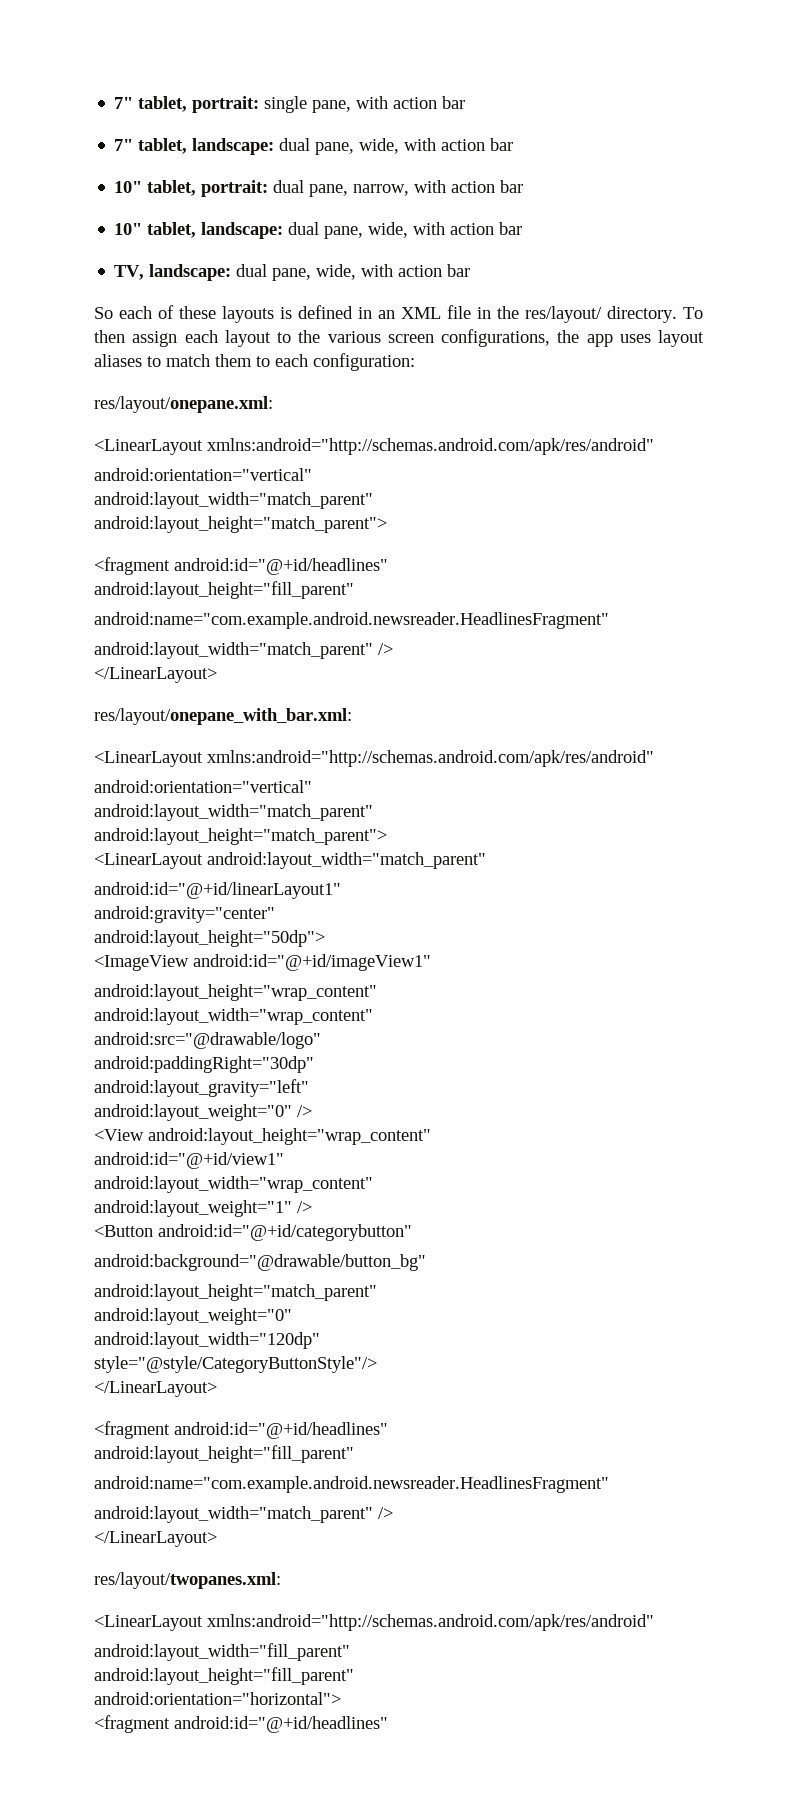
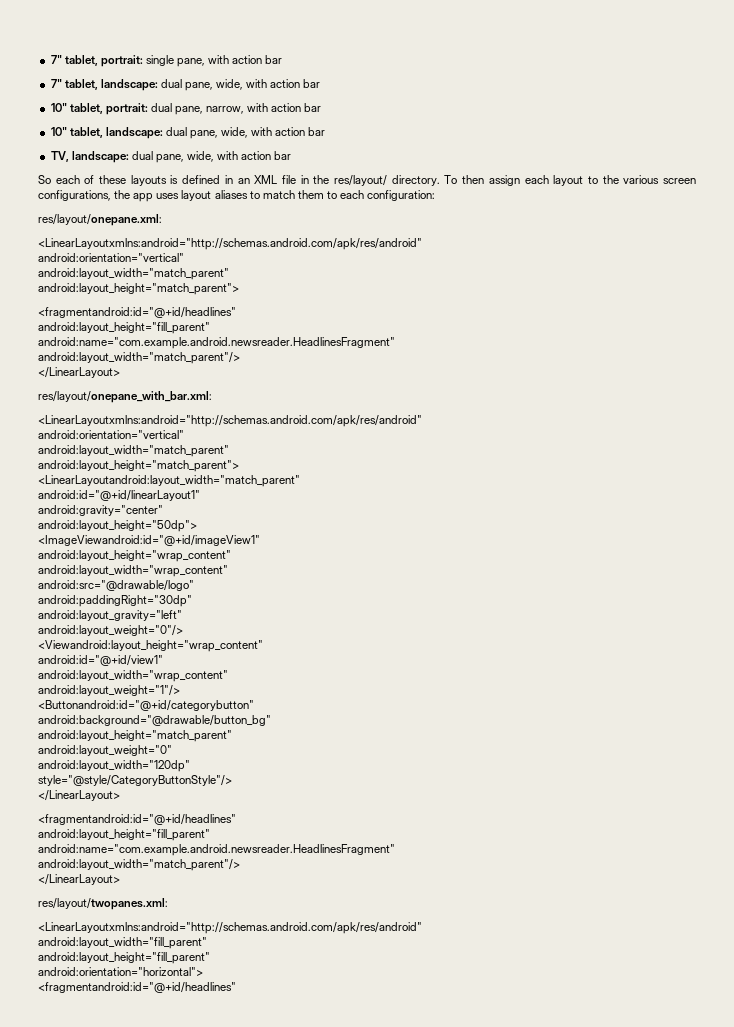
  res/layout/onepane.xml:
- <LinearLayout xmlns:android="http://schemas.android.com/apk/res/android"
+ <LinearLayoutxmlns:android="http://schemas.android.com/apk/res/android"
  android:orientation="vertical"
  android:layout_width="match_parent"
  android:layout_height="match_parent">
- <fragment android:id="@+id/headlines"
+ <fragmentandroid:id="@+id/headlines"
  android:layout_height="fill_parent"
  android:name="com.example.android.newsreader.HeadlinesFragment"
- android:layout_width="match_parent" />
+ android:layout_width="match_parent"/>
  res/layout/onepane_with_bar.xml:
- <LinearLayout xmlns:android="http://schemas.android.com/apk/res/android"
+ <LinearLayoutxmlns:android="http://schemas.android.com/apk/res/android"
  android:orientation="vertical"
  android:layout_width="match_parent"
  android:layout_height="match_parent">
- <LinearLayout android:layout_width="match_parent"
+ <LinearLayoutandroid:layout_width="match_parent"
- <ImageView android:id="@+id/imageView1"
+ <ImageViewandroid:id="@+id/imageView1"
- android:layout_weight="0" />
- <View android:layout_height="wrap_content"
+ android:layout_weight="0"/>
+ <Viewandroid:layout_height="wrap_content"
  android:id="@+id/view1"
  android:layout_width="wrap_content"
- android:layout_weight="1" />
- <Button android:id="@+id/categorybutton"
+ android:layout_weight="1"/>
+ <Buttonandroid:id="@+id/categorybutton"
  style="@style/CategoryButtonStyle"/>
  </LinearLayout>
- <fragment android:id="@+id/headlines"
+ <fragmentandroid:id="@+id/headlines"
  android:layout_height="fill_parent"
  android:name="com.example.android.newsreader.HeadlinesFragment"
- android:layout_width="match_parent" />
+ android:layout_width="match_parent"/>
  res/layout/twopanes.xml:
- <LinearLayout xmlns:android="http://schemas.android.com/apk/res/android"
+ <LinearLayoutxmlns:android="http://schemas.android.com/apk/res/android"
  android:orientation="horizontal">
- <fragment android:id="@+id/headlines"
+ <fragmentandroid:id="@+id/headlines"

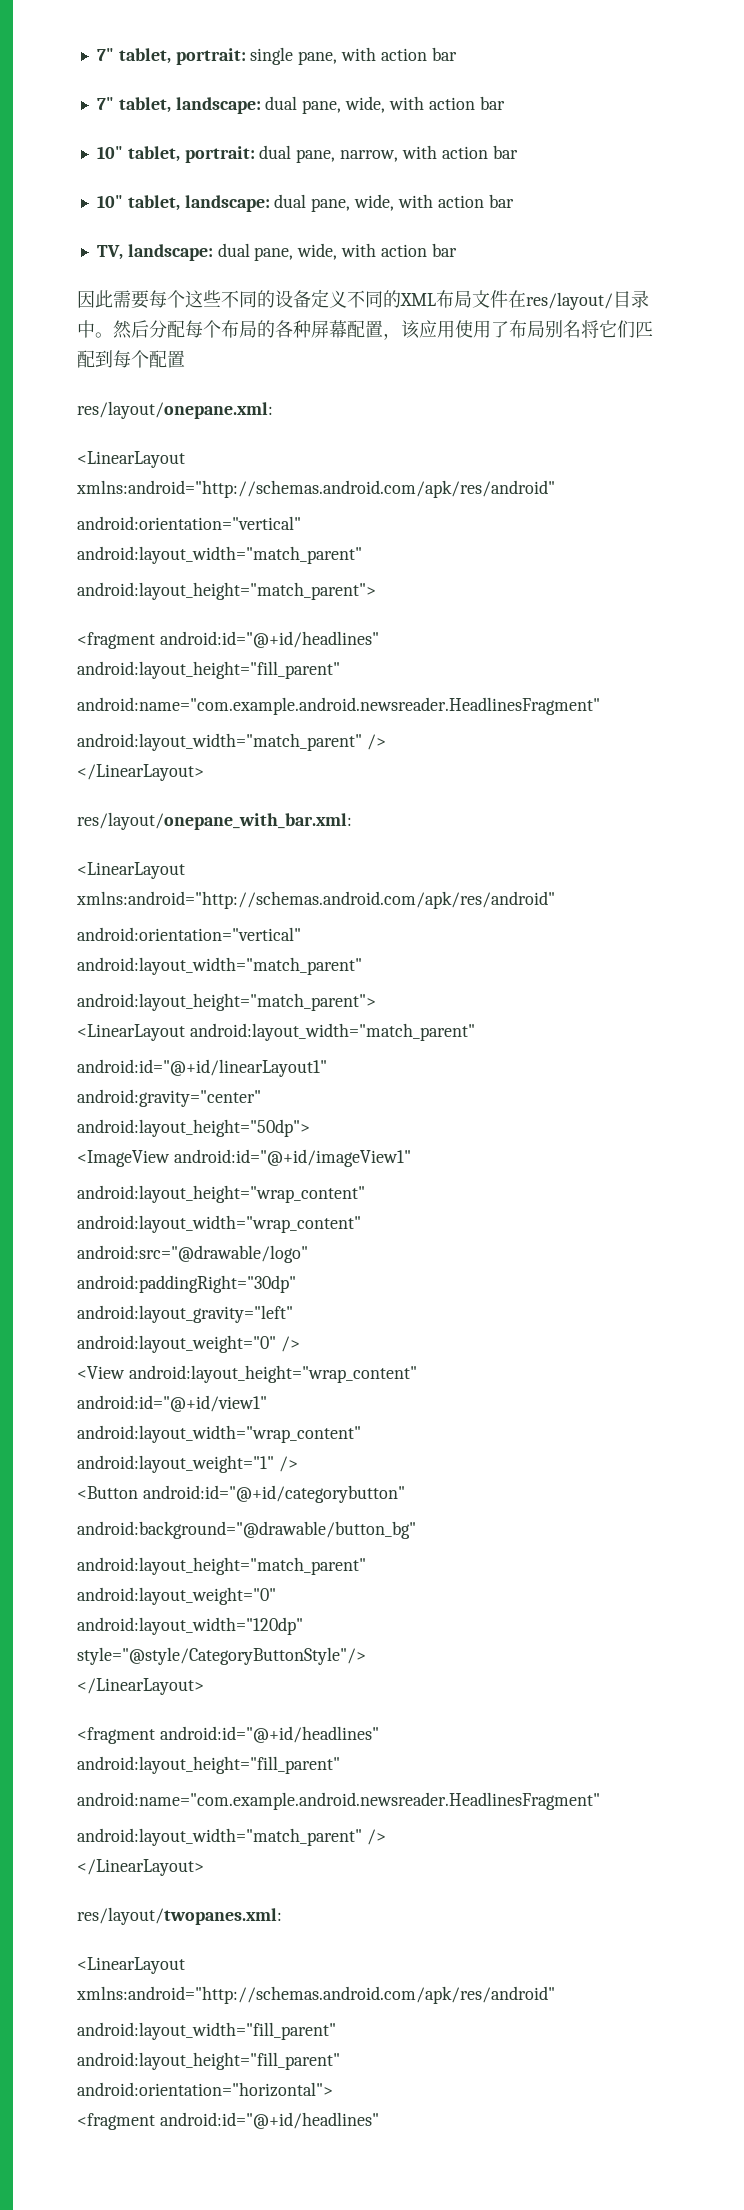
- So each of these layouts is defined in an XML file in the res/layout/ directory. To then assign each layout to the various screen configurations, the app uses layout aliases to match them to each configuration:
+ 因此需要每个这些不同的设备定义不同的XML布局文件在res/layout/目录中。然后分配每个布局的各种屏幕配置，该应用使用了布局别名将它们匹配到每个配置
  res/layout/onepane.xml:
- <LinearLayoutxmlns:android="http://schemas.android.com/apk/res/android"
+ <LinearLayout xmlns:android="http://schemas.android.com/apk/res/android"
  android:orientation="vertical"
  android:layout_width="match_parent"
  android:layout_height="match_parent">
- <fragmentandroid:id="@+id/headlines"
+ <fragment android:id="@+id/headlines"
  android:layout_height="fill_parent"
  android:name="com.example.android.newsreader.HeadlinesFragment"
- android:layout_width="match_parent"/>
+ android:layout_width="match_parent" />
  res/layout/onepane_with_bar.xml:
- <LinearLayoutxmlns:android="http://schemas.android.com/apk/res/android"
+ <LinearLayout xmlns:android="http://schemas.android.com/apk/res/android"
  android:orientation="vertical"
  android:layout_width="match_parent"
  android:layout_height="match_parent">
- <LinearLayoutandroid:layout_width="match_parent"
+ <LinearLayout android:layout_width="match_parent"
- <ImageViewandroid:id="@+id/imageView1"
+ <ImageView android:id="@+id/imageView1"
- android:layout_weight="0"/>
- <Viewandroid:layout_height="wrap_content"
+ android:layout_weight="0" />
+ <View android:layout_height="wrap_content"
  android:id="@+id/view1"
  android:layout_width="wrap_content"
- android:layout_weight="1"/>
- <Buttonandroid:id="@+id/categorybutton"
+ android:layout_weight="1" />
+ <Button android:id="@+id/categorybutton"
  style="@style/CategoryButtonStyle"/>
  </LinearLayout>
- <fragmentandroid:id="@+id/headlines"
+ <fragment android:id="@+id/headlines"
  android:layout_height="fill_parent"
  android:name="com.example.android.newsreader.HeadlinesFragment"
- android:layout_width="match_parent"/>
+ android:layout_width="match_parent" />
  res/layout/twopanes.xml:
- <LinearLayoutxmlns:android="http://schemas.android.com/apk/res/android"
+ <LinearLayout xmlns:android="http://schemas.android.com/apk/res/android"
  android:orientation="horizontal">
- <fragmentandroid:id="@+id/headlines"
+ <fragment android:id="@+id/headlines"

